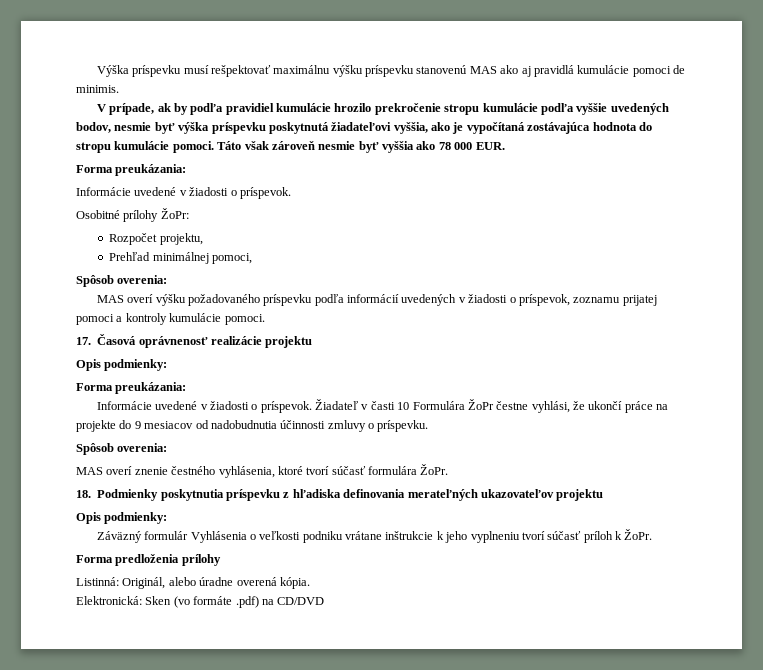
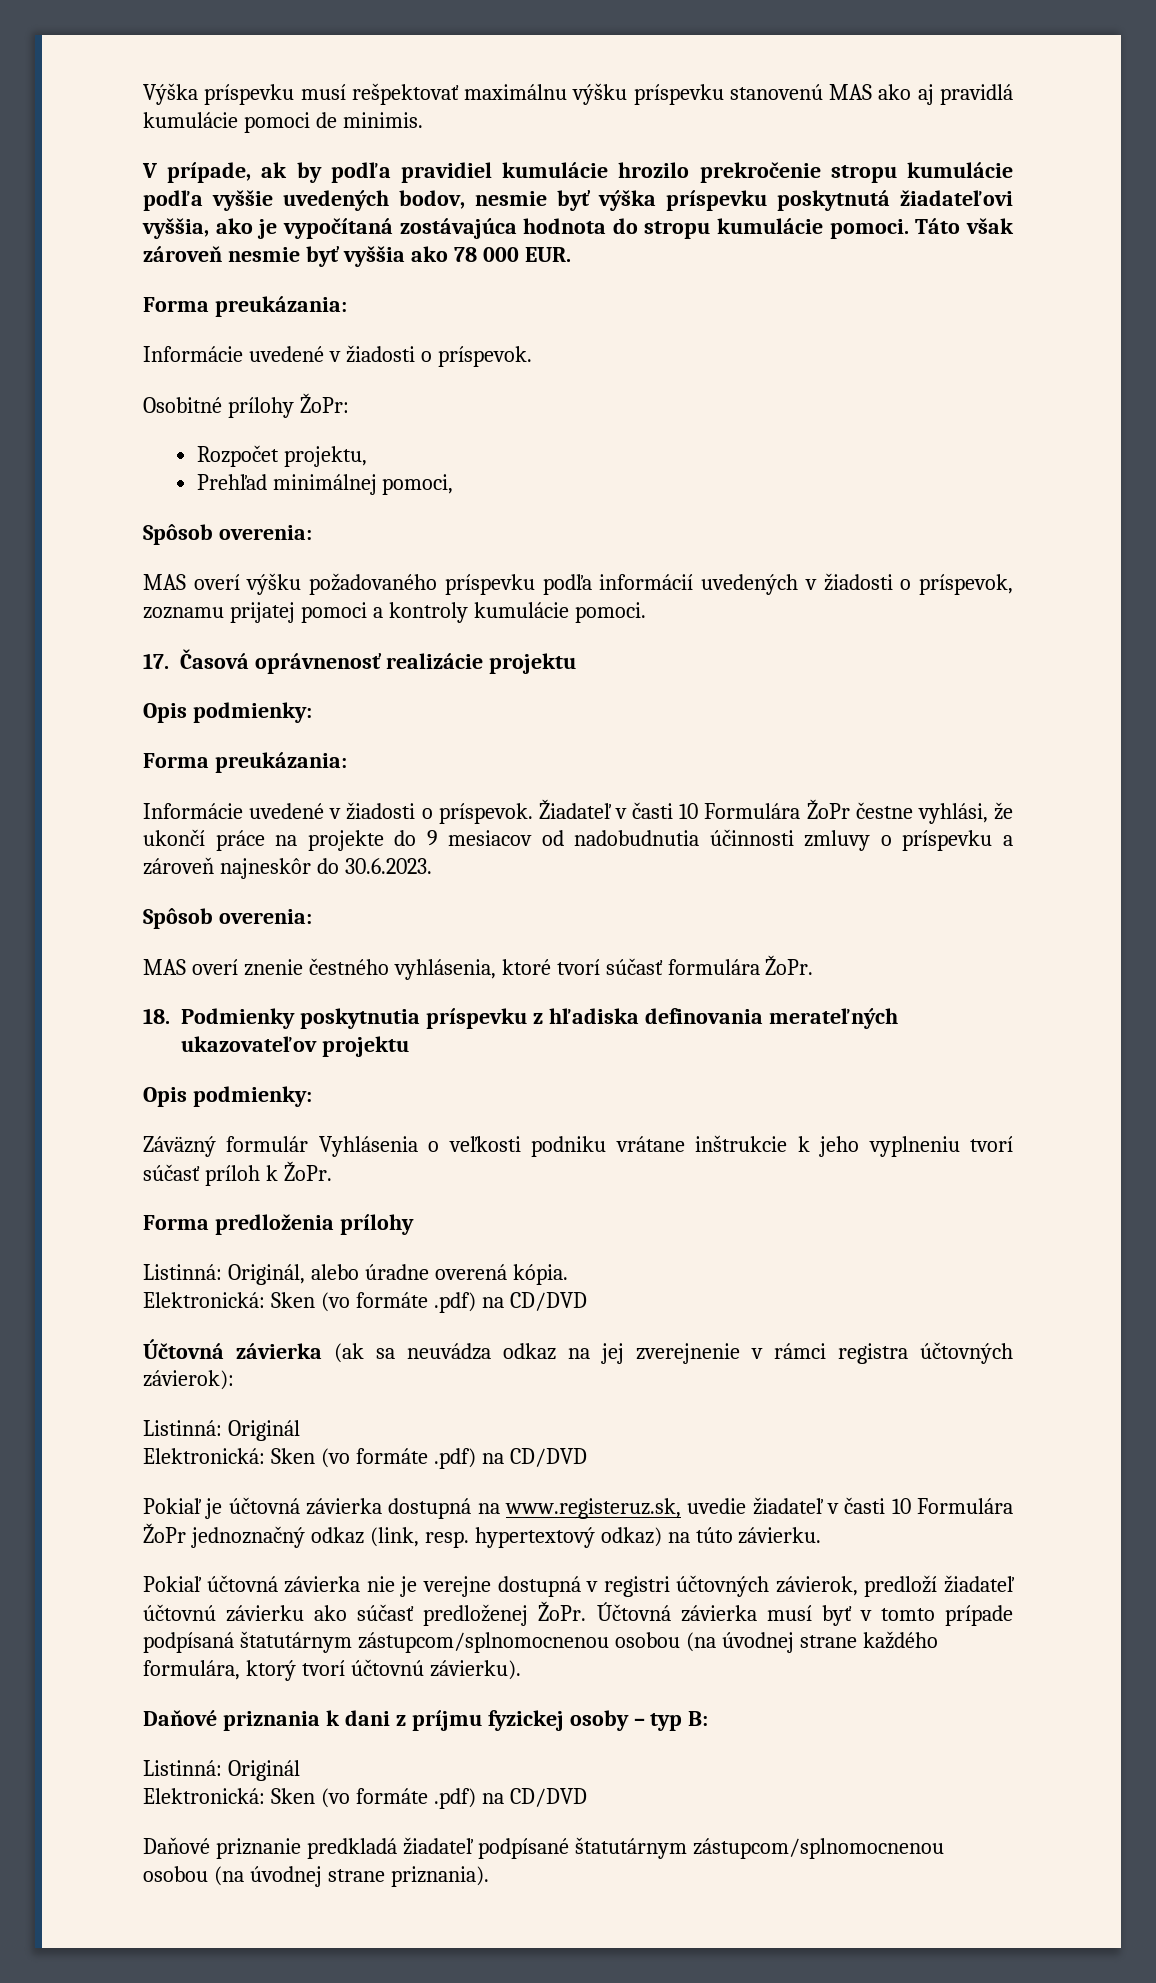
- Žiadateľ v časti 10 Formulára ŽoPr čestne vyhlási, že ukončí práce na projekte do 9 mesiacov od nadobudnutia účinnosti zmluvy o príspevku.
+ Žiadateľ v časti 10 Formulára ŽoPr čestne vyhlási, že ukončí práce na projekte do 9 mesiacov od nadobudnutia účinnosti zmluvy o príspevku a zároveň najneskôr do 30.6.2023.
+ Účtovná závierka (ak sa neuvádza odkaz na jej zverejnenie v rámci registra účtovných závierok):
+ Listinná: Originál
+ Elektronická: Sken (vo formáte .pdf) na CD/DVD
+ Pokiaľ je účtovná závierka dostupná na www.registeruz.sk, uvedie žiadateľ v časti 10 Formulára ŽoPr jednoznačný odkaz (link, resp. hypertextový odkaz) na túto závierku.
+ Pokiaľ účtovná závierka nie je verejne dostupná v registri účtovných závierok, predloží žiadateľ účtovnú závierku ako súčasť predloženej ŽoPr. Účtovná závierka musí byť v tomto prípade podpísaná štatutárnym zástupcom/splnomocnenou osobou (na úvodnej strane každého formulára, ktorý tvorí účtovnú závierku).
+ Daňové priznania k dani z príjmu fyzickej osoby – typ B:
+ Listinná: Originál
+ Elektronická: Sken (vo formáte .pdf) na CD/DVD
+ Daňové priznanie predkladá žiadateľ podpísané štatutárnym zástupcom/splnomocnenou osobou (na úvodnej strane priznania).

